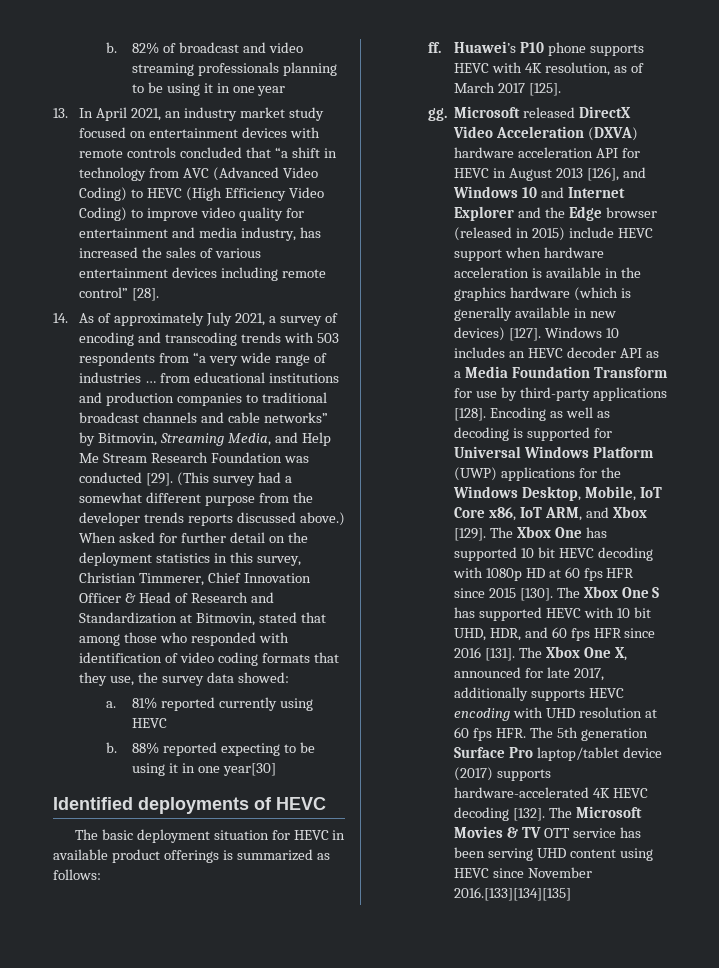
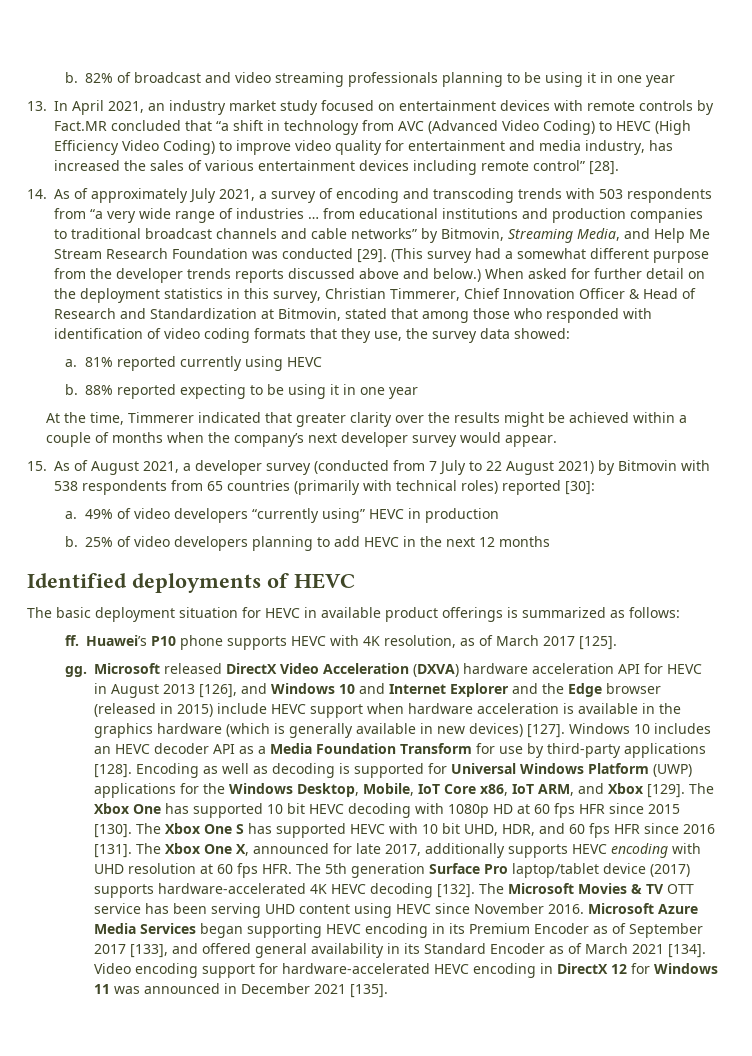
- 13. In April 2021, an industry market study focused on entertainment devices with remote controls concluded that “a shift in technology from AVC (Advanced Video Coding) to HEVC (High Efficiency Video Coding) to improve video quality for entertainment and media industry, has increased the sales of various entertainment devices including remote control” [28].
+ 13. In April 2021, an industry market study focused on entertainment devices with remote controls by Fact.MR concluded that “a shift in technology from AVC (Advanced Video Coding) to HEVC (High Efficiency Video Coding) to improve video quality for entertainment and media industry, has increased the sales of various entertainment devices including remote control” [28].
- (This survey had a somewhat different purpose from the developer trends reports discussed above.)
+ (This survey had a somewhat different purpose from the developer trends reports discussed above and below.)
- 88% reported expecting to be using it in one year[30]
+ 88% reported expecting to be using it in one year
+ At the time, Timmerer indicated that greater clarity over the results might be achieved within a couple of months when the company’s next developer survey would appear.
+ 15. As of August 2021, a developer survey (conducted from 7 July to 22 August 2021) by Bitmovin with 538 respondents from 65 countries (primarily with technical roles) reported [30]:
+ a. 49% of video developers “currently using” HEVC in production
+ b. 25% of video developers planning to add HEVC in the next 12 months
- The Microsoft Movies & TV OTT service has been serving UHD content using HEVC since November 2016.[133][134][135]
+ The Microsoft Movies & TV OTT service has been serving UHD content using HEVC since November 2016. Microsoft Azure Media Services began supporting HEVC encoding in its Premium Encoder as of September 2017 [133], and offered general availability in its Standard Encoder as of March 2021 [134]. Video encoding support for hardware-accelerated HEVC encoding in DirectX 12 for Windows 11 was announced in December 2021 [135].

